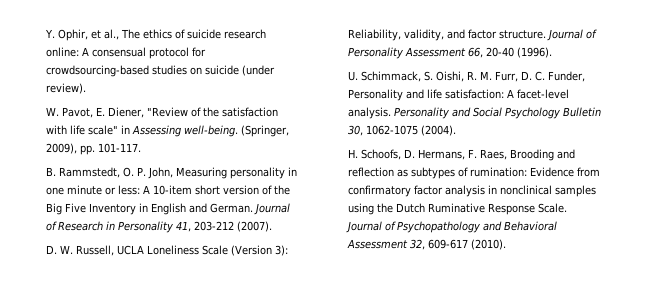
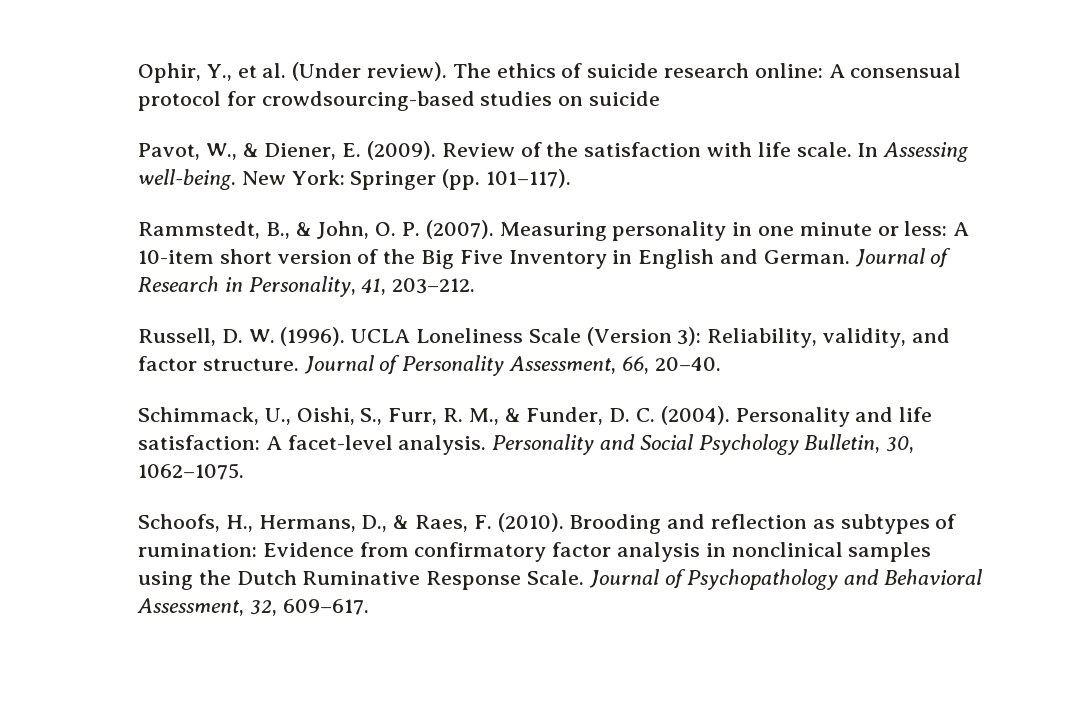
- Y. Ophir, et al., The ethics of suicide research online: A consensual protocol for crowdsourcing-based studies on suicide (under review).
- W. Pavot, E. Diener, "Review of the satisfaction with life scale" in Assessing well-being. (Springer, 2009), pp. 101-117.
- B. Rammstedt, O. P. John, Measuring personality in one minute or less: A 10-item short version of the Big Five Inventory in English and German.
+ Ophir, Y., et al. (Under review). The ethics of suicide research online: A consensual protocol for crowdsourcing-based studies on suicide
+ Pavot, W., & Diener, E. (2009). Review of the satisfaction with life scale. In Assessing well-being. New York: Springer (pp. 101–117).
+ Rammstedt, B., & John, O. P. (2007). Measuring personality in one minute or less: A 10-item short version of the Big Five Inventory in English and German.
- Journal of Research in Personality 41, 203-212 (2007).
- D. W. Russell, UCLA Loneliness Scale (Version 3): Reliability, validity, and factor structure.
+ Journal of Research in Personality, 41, 203–212.
+ Russell, D. W. (1996). UCLA Loneliness Scale (Version 3): Reliability, validity, and factor structure.
- Journal of Personality Assessment 66, 20-40 (1996).
- U. Schimmack, S. Oishi, R. M. Furr, D. C. Funder, Personality and life satisfaction: A facet-level analysis.
+ Journal of Personality Assessment, 66, 20–40.
+ Schimmack, U., Oishi, S., Furr, R. M., & Funder, D. C. (2004). Personality and life satisfaction: A facet-level analysis.
- Personality and Social Psychology Bulletin 30, 1062-1075 (2004).
- H. Schoofs, D. Hermans, F. Raes, Brooding and reflection as subtypes of rumination: Evidence from confirmatory factor analysis in nonclinical samples using the Dutch Ruminative Response Scale.
+ Personality and Social Psychology Bulletin, 30, 1062–1075.
+ Schoofs, H., Hermans, D., & Raes, F. (2010). Brooding and reflection as subtypes of rumination: Evidence from confirmatory factor analysis in nonclinical samples using the Dutch Ruminative Response Scale.
- Journal of Psychopathology and Behavioral Assessment 32, 609-617 (2010).
+ Journal of Psychopathology and Behavioral Assessment, 32, 609–617.

